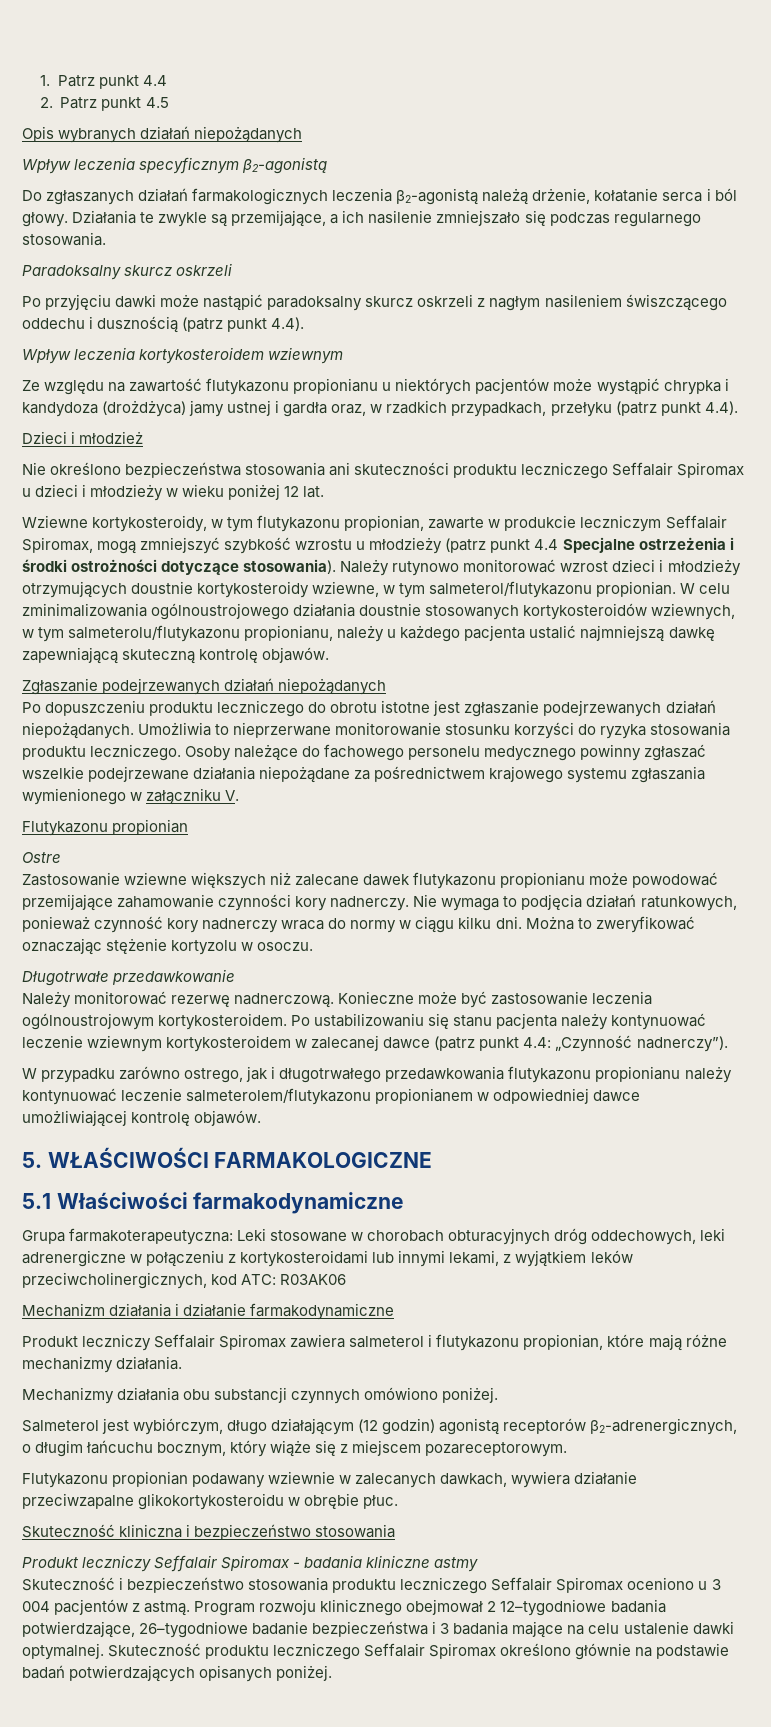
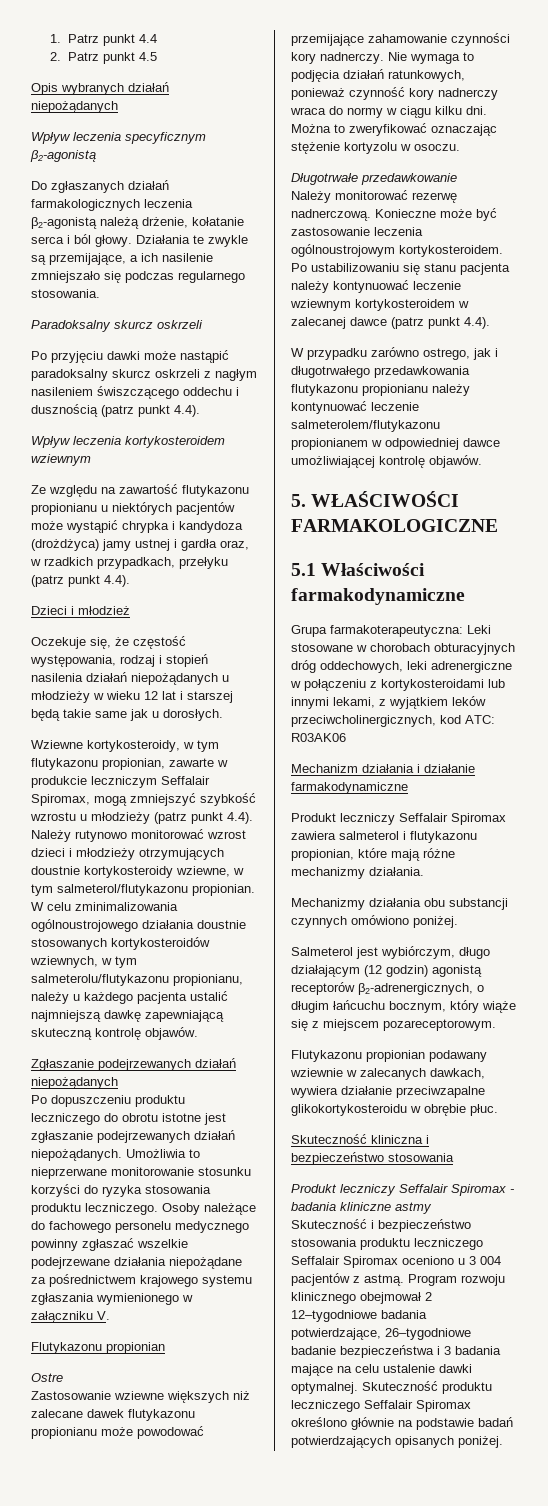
- Nie określono bezpieczeństwa stosowania ani skuteczności produktu leczniczego Seffalair Spiromax u dzieci i młodzieży w wieku poniżej 12 lat.
+ Oczekuje się, że częstość występowania, rodzaj i stopień nasilenia działań niepożądanych u młodzieży w wieku 12 lat i starszej będą takie same jak u dorosłych.
- Wziewne kortykosteroidy, w tym flutykazonu propionian, zawarte w produkcie leczniczym Seffalair Spiromax, mogą zmniejszyć szybkość wzrostu u młodzieży (patrz punkt 4.4 Specjalne ostrzeżenia i środki ostrożności dotyczące stosowania). Należy rutynowo monitorować wzrost dzieci i młodzieży otrzymujących doustnie kortykosteroidy wziewne, w tym salmeterol/flutykazonu propionian.
+ Wziewne kortykosteroidy, w tym flutykazonu propionian, zawarte w produkcie leczniczym Seffalair Spiromax, mogą zmniejszyć szybkość wzrostu u młodzieży (patrz punkt 4.4). Należy rutynowo monitorować wzrost dzieci i młodzieży otrzymujących doustnie kortykosteroidy wziewne, w tym salmeterol/flutykazonu propionian.
- Po ustabilizowaniu się stanu pacjenta należy kontynuować leczenie wziewnym kortykosteroidem w zalecanej dawce (patrz punkt 4.4: „Czynność nadnerczy”).
+ Po ustabilizowaniu się stanu pacjenta należy kontynuować leczenie wziewnym kortykosteroidem w zalecanej dawce (patrz punkt 4.4).

